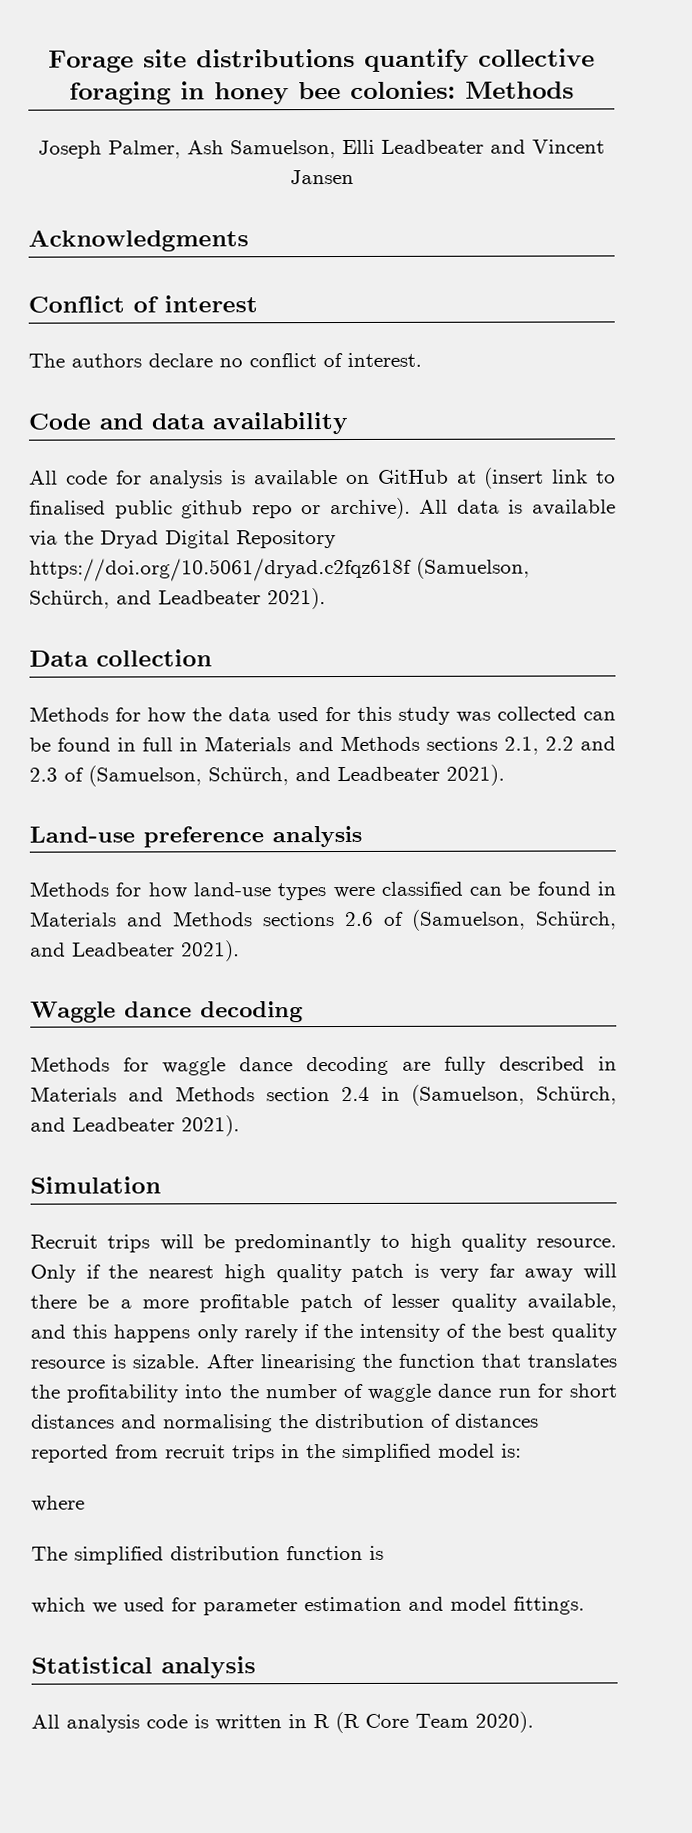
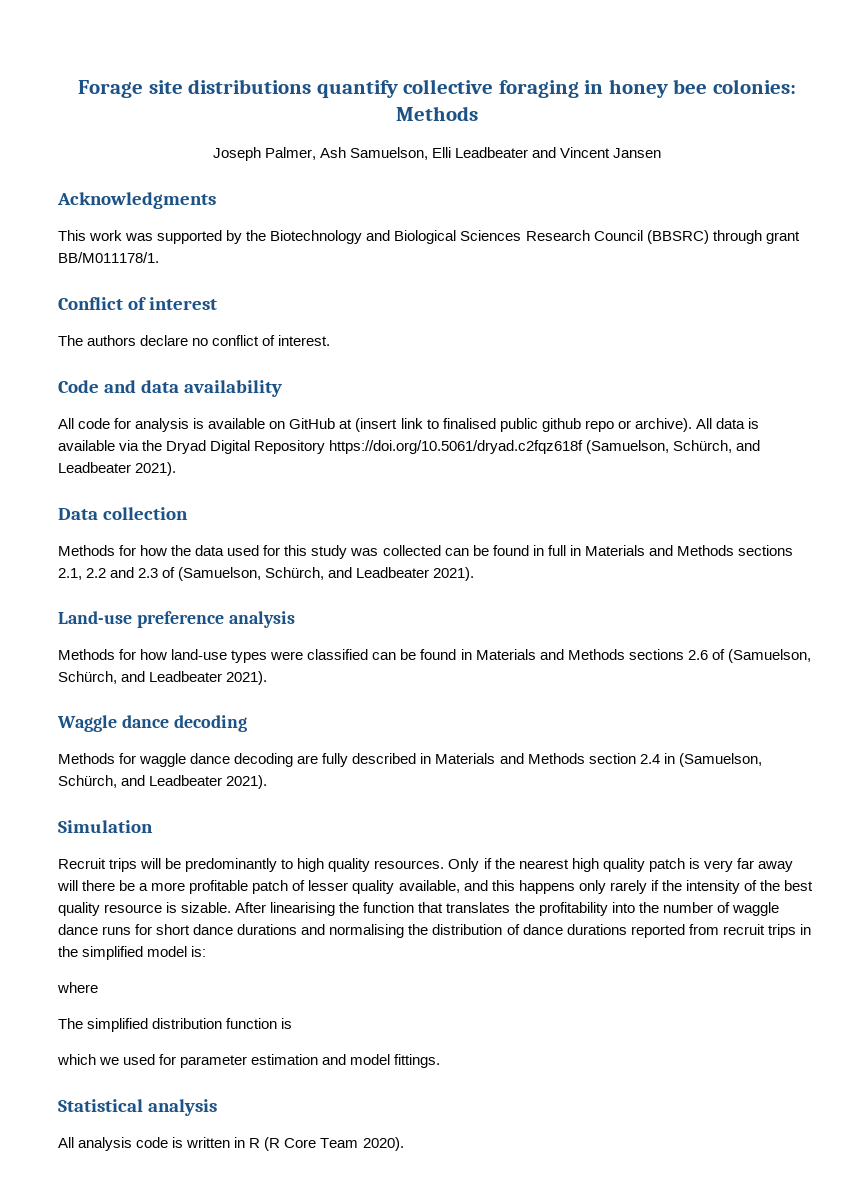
+ This work was supported by the Biotechnology and Biological Sciences Research Council (BBSRC) through grant BB/M011178/1.
- Recruit trips will be predominantly to high quality resource.
+ Recruit trips will be predominantly to high quality resources.
- After linearising the function that translates the profitability into the number of waggle dance run for short distances and normalising the distribution of distances reported from recruit trips in the simplified model is:
+ After linearising the function that translates the profitability into the number of waggle dance runs for short dance durations and normalising the distribution of dance durations reported from recruit trips in the simplified model is:

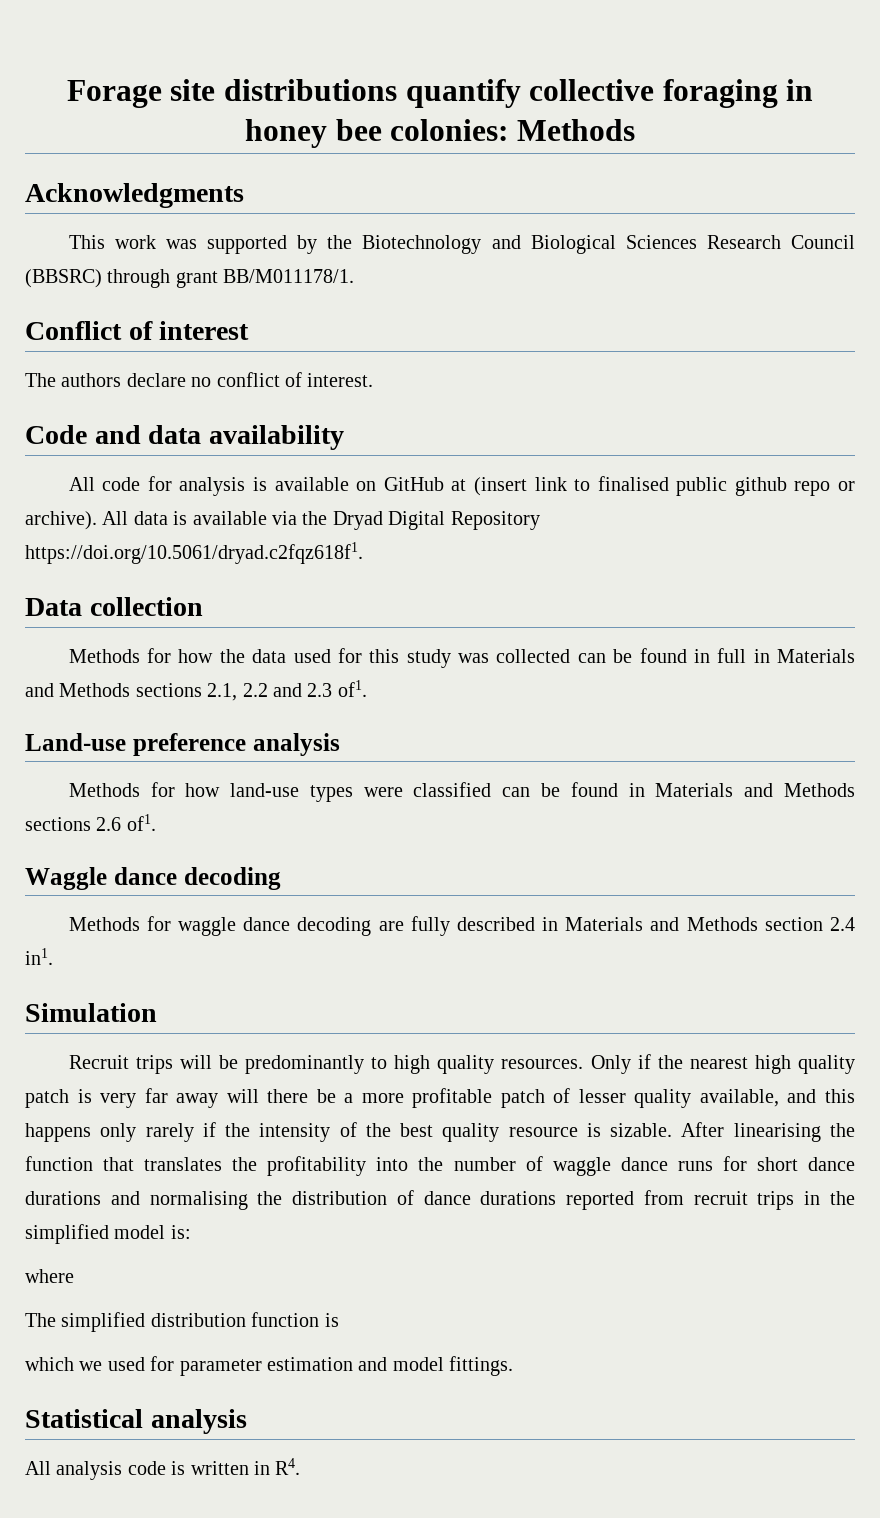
- Joseph Palmer, Ash Samuelson, Elli Leadbeater and Vincent Jansen
- All data is available via the Dryad Digital Repository https://doi.org/10.5061/dryad.c2fqz618f (Samuelson, Schürch, and Leadbeater 2021).
+ All data is available via the Dryad Digital Repository https://doi.org/10.5061/dryad.c2fqz618f1.
- Methods for how the data used for this study was collected can be found in full in Materials and Methods sections 2.1, 2.2 and 2.3 of (Samuelson, Schürch, and Leadbeater 2021).
+ Methods for how the data used for this study was collected can be found in full in Materials and Methods sections 2.1, 2.2 and 2.3 of1.
- Methods for how land-use types were classified can be found in Materials and Methods sections 2.6 of (Samuelson, Schürch, and Leadbeater 2021).
+ Methods for how land-use types were classified can be found in Materials and Methods sections 2.6 of1.
- Methods for waggle dance decoding are fully described in Materials and Methods section 2.4 in (Samuelson, Schürch, and Leadbeater 2021).
+ Methods for waggle dance decoding are fully described in Materials and Methods section 2.4 in1.
- All analysis code is written in R (R Core Team 2020).
+ All analysis code is written in R4.

